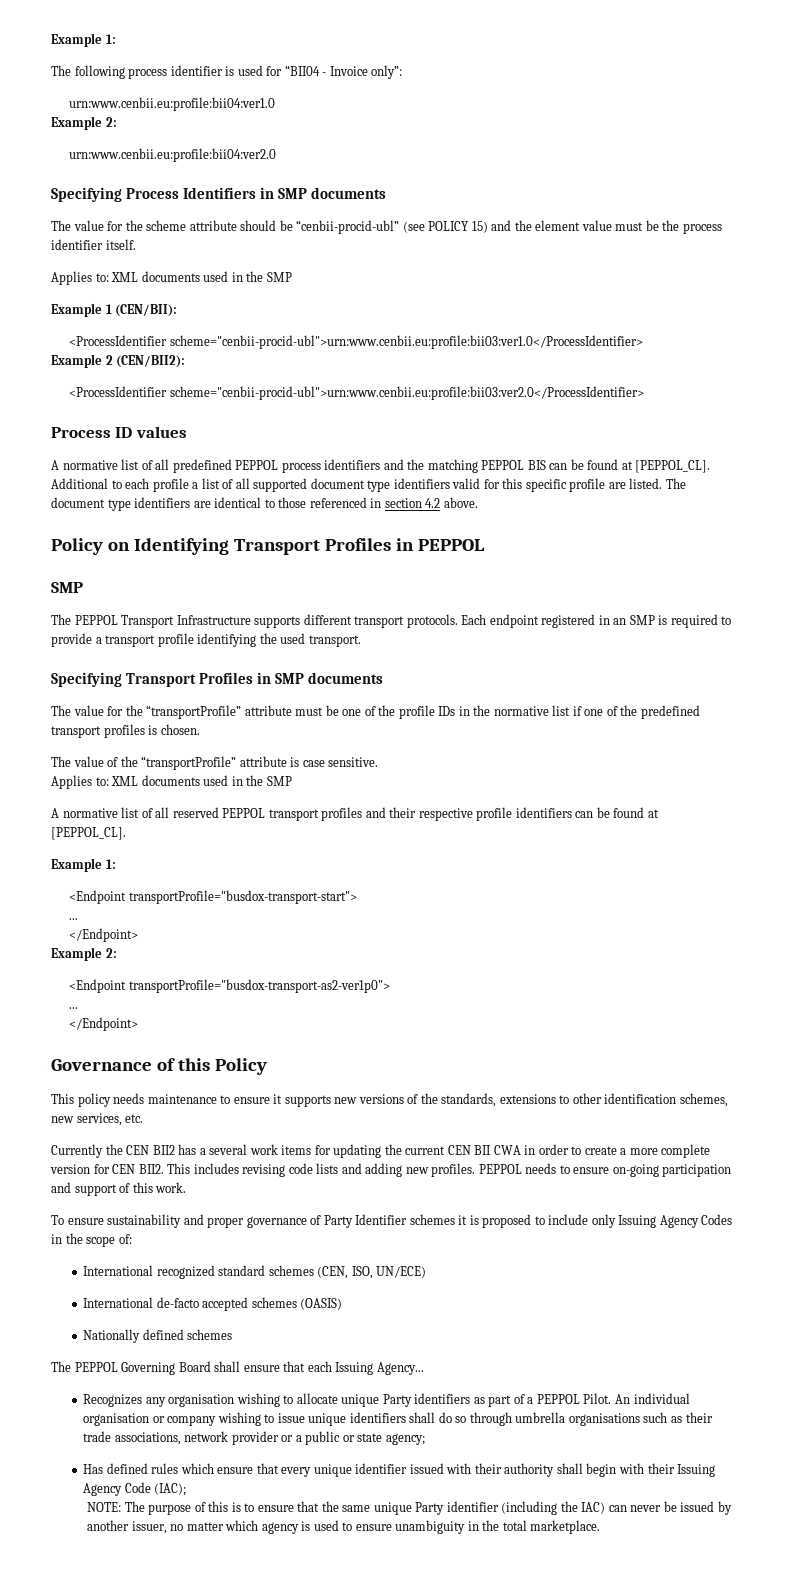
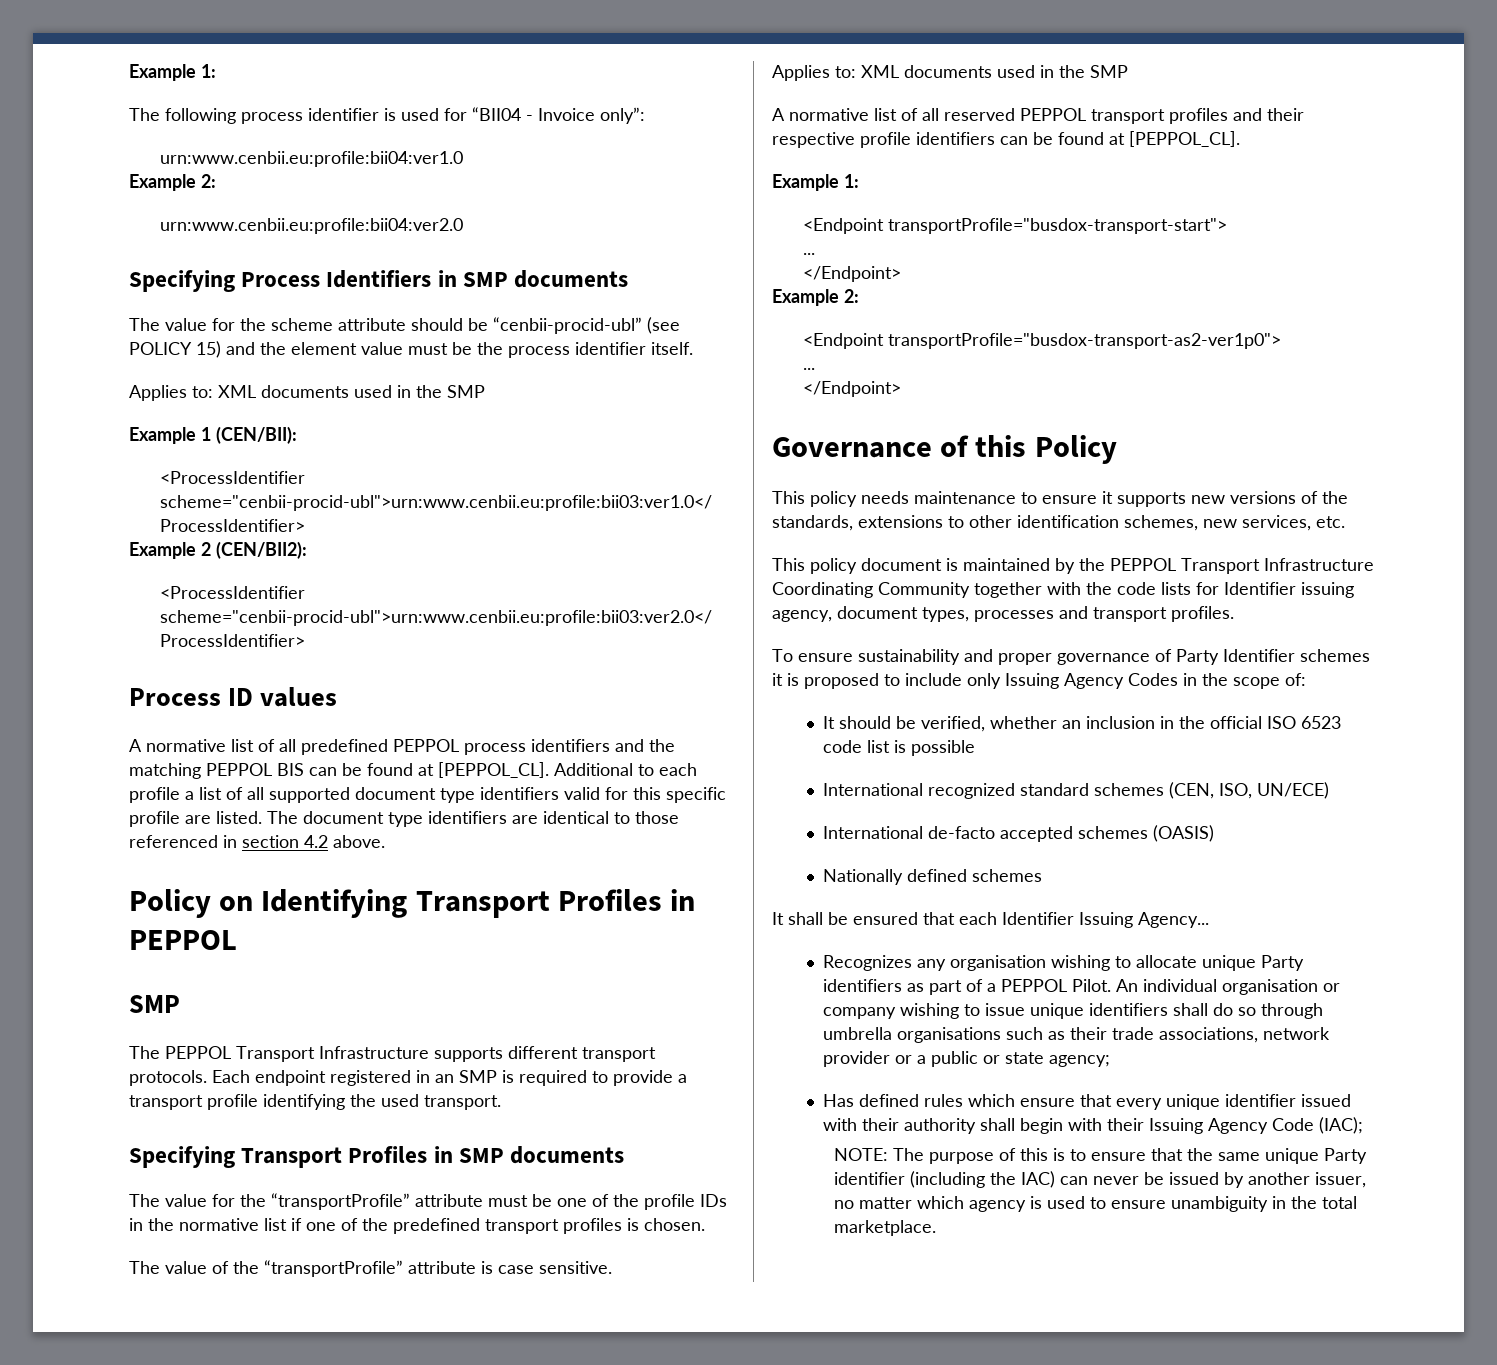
- Currently the CEN BII2 has a several work items for updating the current CEN BII CWA in order to create a more complete version for CEN BII2. This includes revising code lists and adding new profiles. PEPPOL needs to ensure on-going participation and support of this work.
+ This policy document is maintained by the PEPPOL Transport Infrastructure Coordinating Community together with the code lists for Identifier issuing agency, document types, processes and transport profiles.
+ It should be verified, whether an inclusion in the official ISO 6523 code list is possible
- The PEPPOL Governing Board shall ensure that each Issuing Agency...
+ It shall be ensured that each Identifier Issuing Agency...

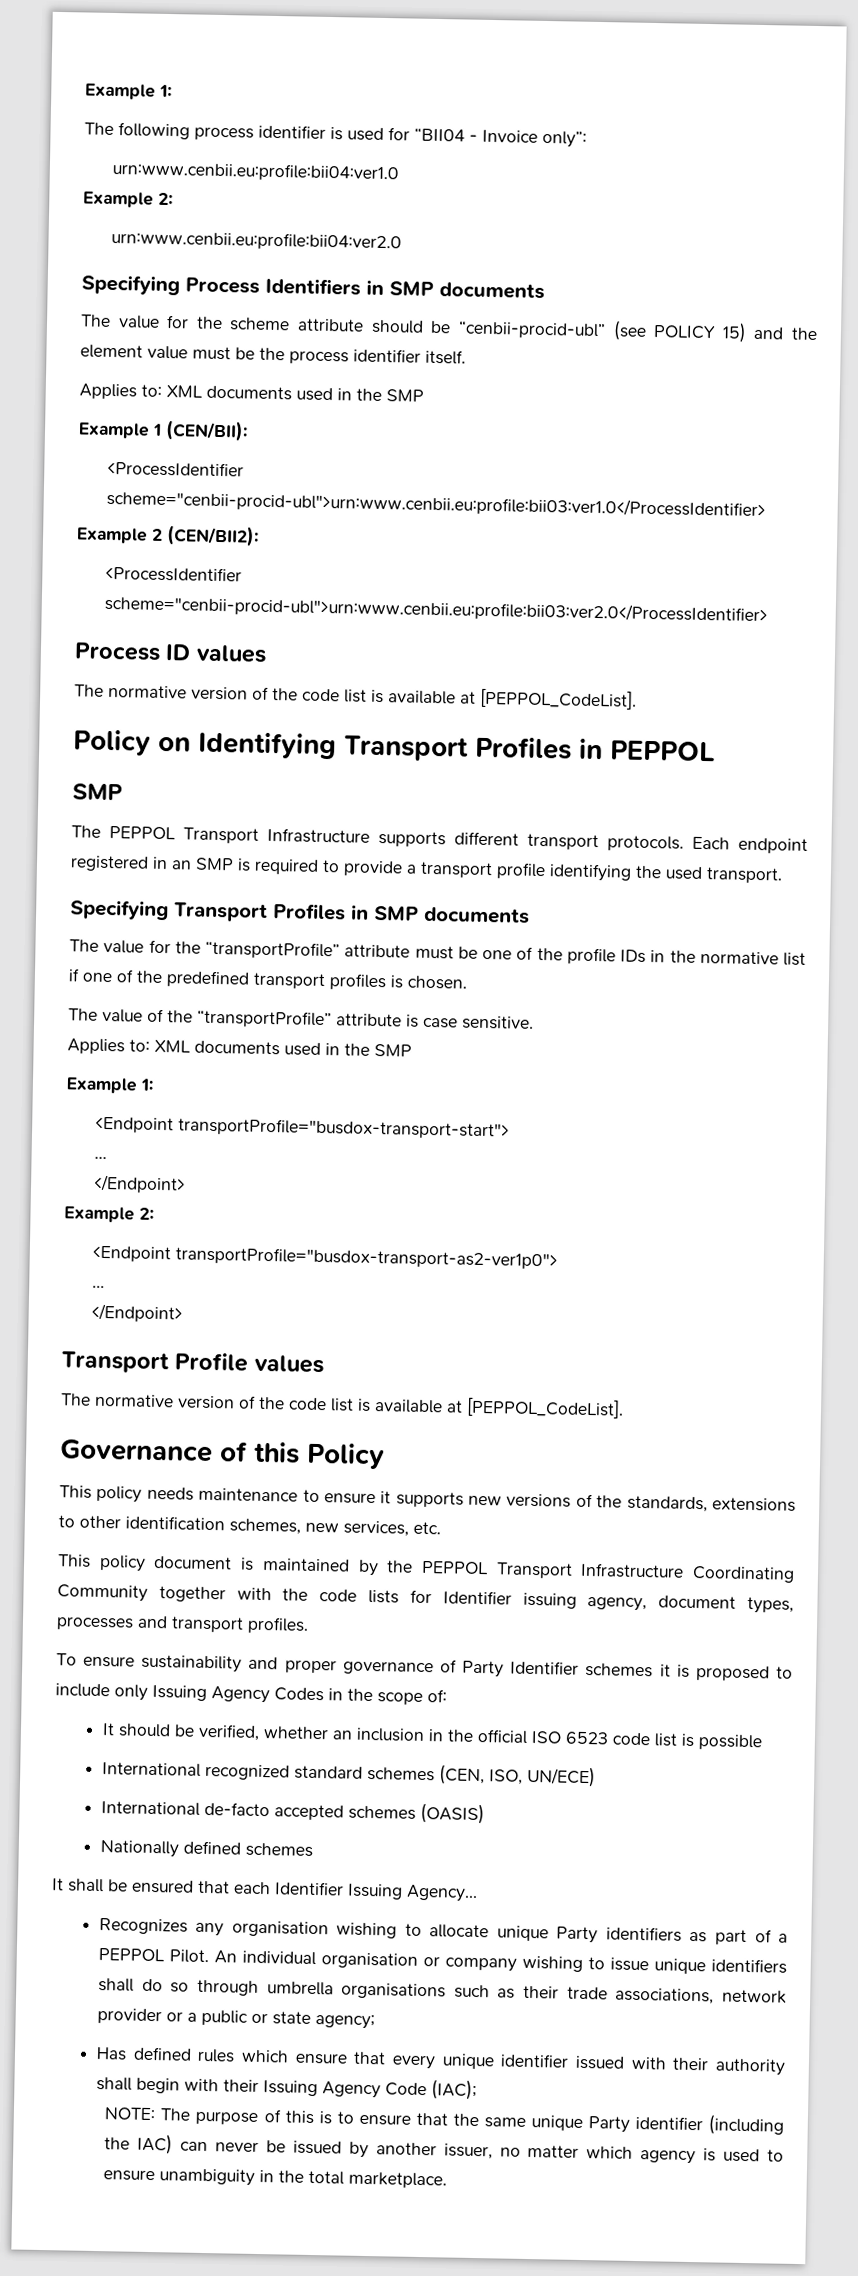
  Process ID values
- A normative list of all predefined PEPPOL process identifiers and the matching PEPPOL BIS can be found at [PEPPOL_CL]. Additional to each profile a list of all supported document type identifiers valid for this specific profile are listed. The document type identifiers are identical to those referenced in section 4.2 above.
+ The normative version of the code list is available at [PEPPOL_CodeList].
- A normative list of all reserved PEPPOL transport profiles and their respective profile identifiers can be found at [PEPPOL_CL].
+ Transport Profile values
+ The normative version of the code list is available at [PEPPOL_CodeList].

